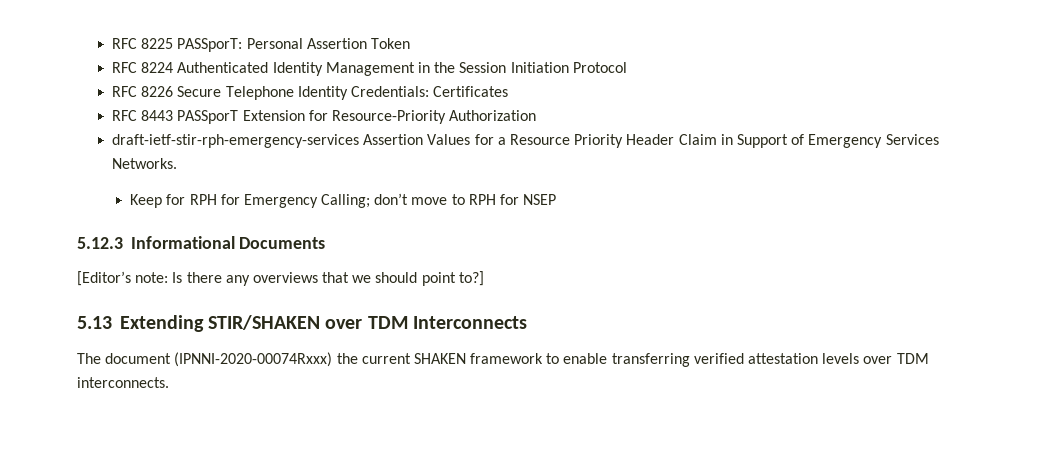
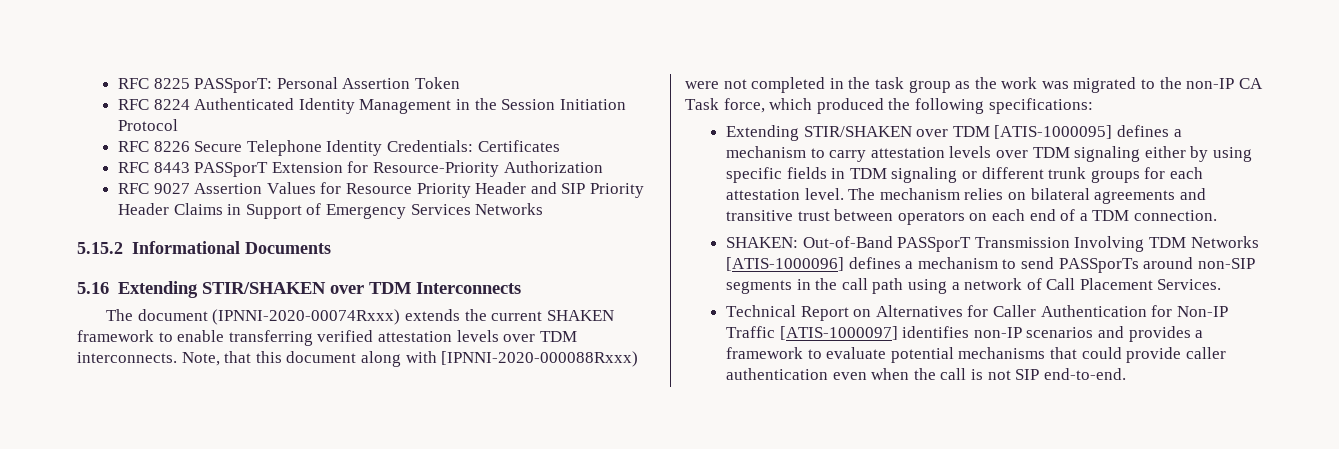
- draft-ietf-stir-rph-emergency-services Assertion Values for a Resource Priority Header Claim in Support of Emergency Services Networks.
- Keep for RPH for Emergency Calling; don’t move to RPH for NSEP
- 5.12.3 Informational Documents
- [Editor’s note: Is there any overviews that we should point to?]
- 5.13 Extending STIR/SHAKEN over TDM Interconnects
+ RFC 9027 Assertion Values for Resource Priority Header and SIP Priority Header Claims in Support of Emergency Services Networks
+ 5.15.2 Informational Documents
+ 5.16 Extending STIR/SHAKEN over TDM Interconnects
- The document (IPNNI-2020-00074Rxxx) the current SHAKEN framework to enable transferring verified attestation levels over TDM interconnects.
+ The document (IPNNI-2020-00074Rxxx) extends the current SHAKEN framework to enable transferring verified attestation levels over TDM interconnects.
+ Note, that this document along with [IPNNI-2020-000088Rxxx) were not completed in the task group as the work was migrated to the non-IP CA Task force, which produced the following specifications:
+ Extending STIR/SHAKEN over TDM [ATIS-1000095] defines a mechanism to carry attestation levels over TDM signaling either by using specific fields in TDM signaling or different trunk groups for each attestation level. The mechanism relies on bilateral agreements and transitive trust between operators on each end of a TDM connection.
+ SHAKEN: Out-of-Band PASSporT Transmission Involving TDM Networks [ATIS-1000096] defines a mechanism to send PASSporTs around non-SIP segments in the call path using a network of Call Placement Services.
+ Technical Report on Alternatives for Caller Authentication for Non-IP Traffic [ATIS-1000097] identifies non-IP scenarios and provides a framework to evaluate potential mechanisms that could provide caller authentication even when the call is not SIP end-to-end.

